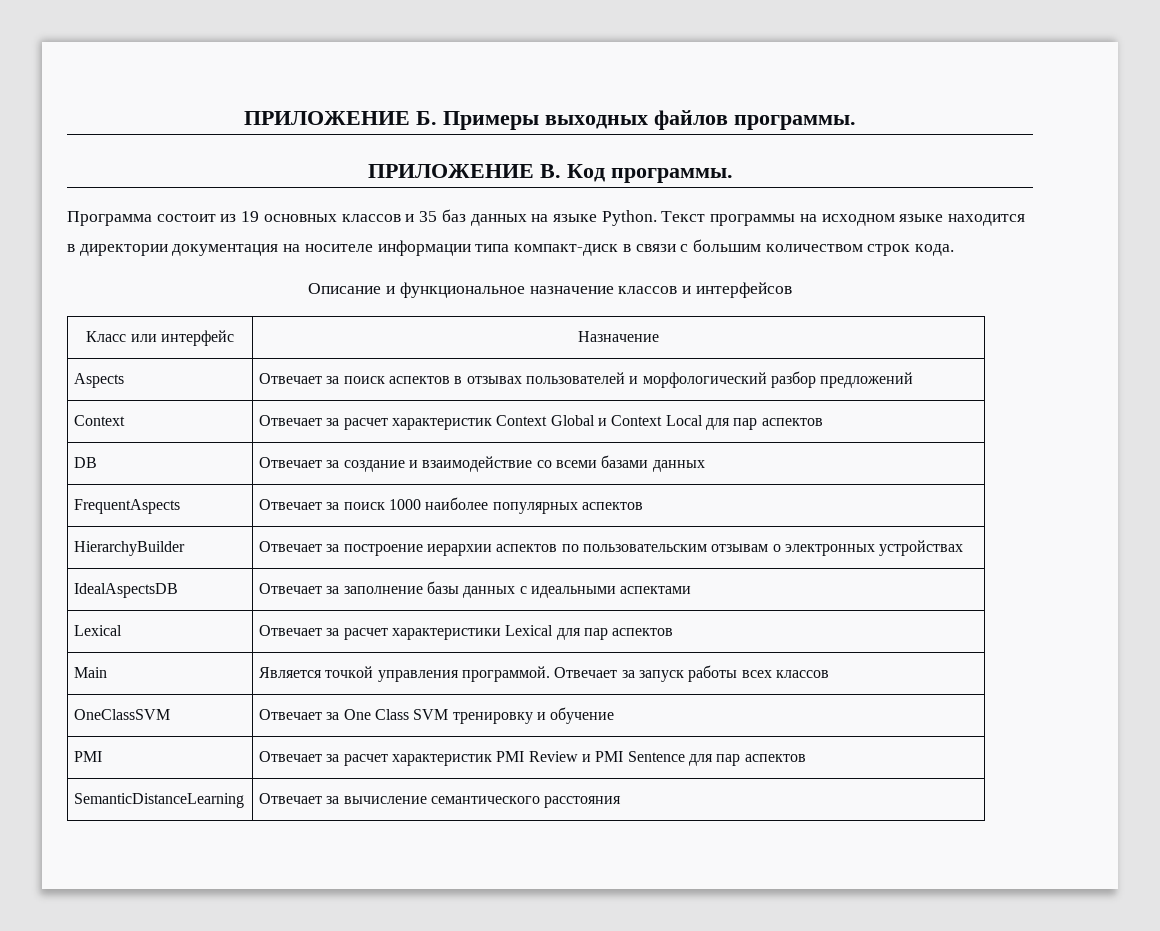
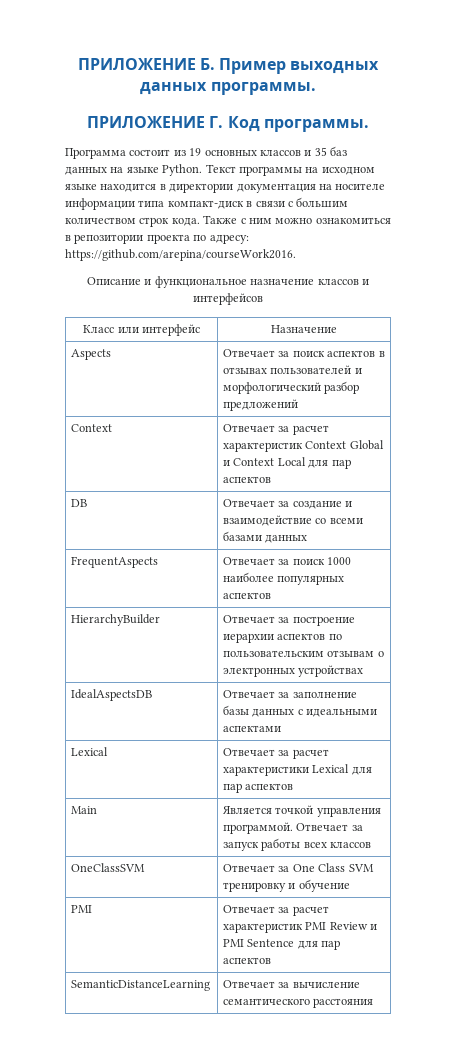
- ПРИЛОЖЕНИЕ Б. Примеры выходных файлов программы.
+ ПРИЛОЖЕНИЕ Б. Пример выходных данных программы.
- ПРИЛОЖЕНИЕ В. Код программы.
+ ПРИЛОЖЕНИЕ Г. Код программы.
+ Также с ним можно ознакомиться в репозитории проекта по адресу: https://github.com/arepina/courseWork2016.

